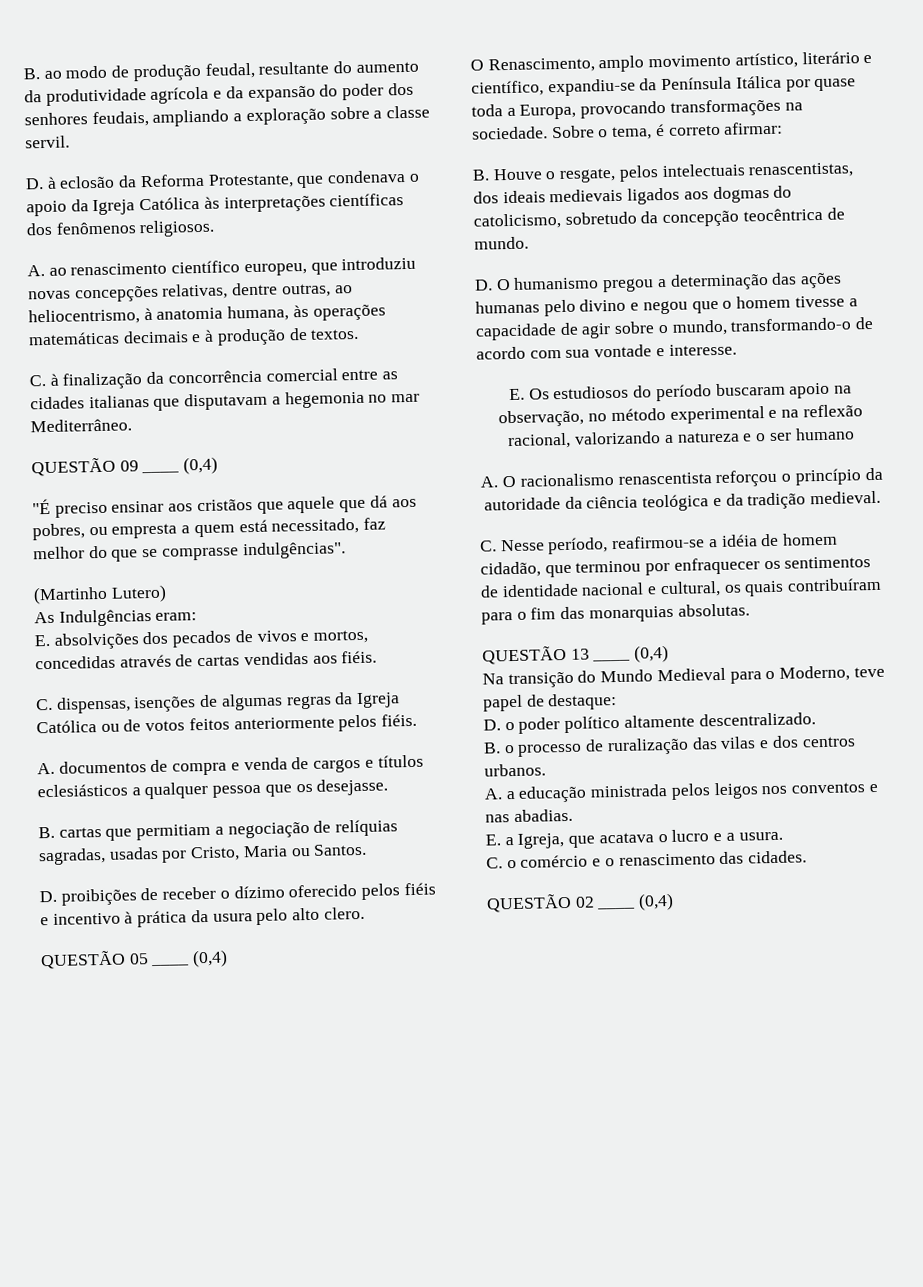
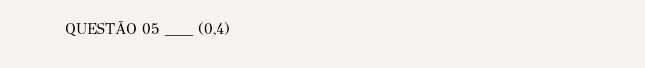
- B. ao modo de produção feudal, resultante do aumento da produtividade agrícola e da expansão do poder dos senhores feudais, ampliando a exploração sobre a classe servil.
- D. à eclosão da Reforma Protestante, que condenava o apoio da Igreja Católica às interpretações científicas dos fenômenos religiosos.
- A. ao renascimento científico europeu, que introduziu novas concepções relativas, dentre outras, ao heliocentrismo, à anatomia humana, às operações matemáticas decimais e à produção de textos.
- C. à finalização da concorrência comercial entre as cidades italianas que disputavam a hegemonia no mar Mediterrâneo.
- QUESTÃO 09 ____ (0,4)
- "É preciso ensinar aos cristãos que aquele que dá aos pobres, ou empresta a quem está necessitado, faz melhor do que se comprasse indulgências".
- (Martinho Lutero)
- As Indulgências eram:
- E. absolvições dos pecados de vivos e mortos, concedidas através de cartas vendidas aos fiéis.
- C. dispensas, isenções de algumas regras da Igreja Católica ou de votos feitos anteriormente pelos fiéis.
- A. documentos de compra e venda de cargos e títulos eclesiásticos a qualquer pessoa que os desejasse.
- B. cartas que permitiam a negociação de relíquias sagradas, usadas por Cristo, Maria ou Santos.
- D. proibições de receber o dízimo oferecido pelos fiéis e incentivo à prática da usura pelo alto clero.
  QUESTÃO 05 ____ (0,4)
- O Renascimento, amplo movimento artístico, literário e científico, expandiu-se da Península Itálica por quase toda a Europa, provocando transformações na sociedade. Sobre o tema, é correto afirmar:
- B. Houve o resgate, pelos intelectuais renascentistas, dos ideais medievais ligados aos dogmas do catolicismo, sobretudo da concepção teocêntrica de mundo.
- D. O humanismo pregou a determinação das ações humanas pelo divino e negou que o homem tivesse a capacidade de agir sobre o mundo, transformando-o de acordo com sua vontade e interesse.
- E. Os estudiosos do período buscaram apoio na observação, no método experimental e na reflexão racional, valorizando a natureza e o ser humano
- A. O racionalismo renascentista reforçou o princípio da autoridade da ciência teológica e da tradição medieval.
- C. Nesse período, reafirmou-se a idéia de homem cidadão, que terminou por enfraquecer os sentimentos de identidade nacional e cultural, os quais contribuíram para o fim das monarquias absolutas.
- QUESTÃO 13 ____ (0,4)
- Na transição do Mundo Medieval para o Moderno, teve papel de destaque:
- D. o poder político altamente descentralizado.
- B. o processo de ruralização das vilas e dos centros urbanos.
- A. a educação ministrada pelos leigos nos conventos e nas abadias.
- E. a Igreja, que acatava o lucro e a usura.
- C. o comércio e o renascimento das cidades.
- QUESTÃO 02 ____ (0,4)

